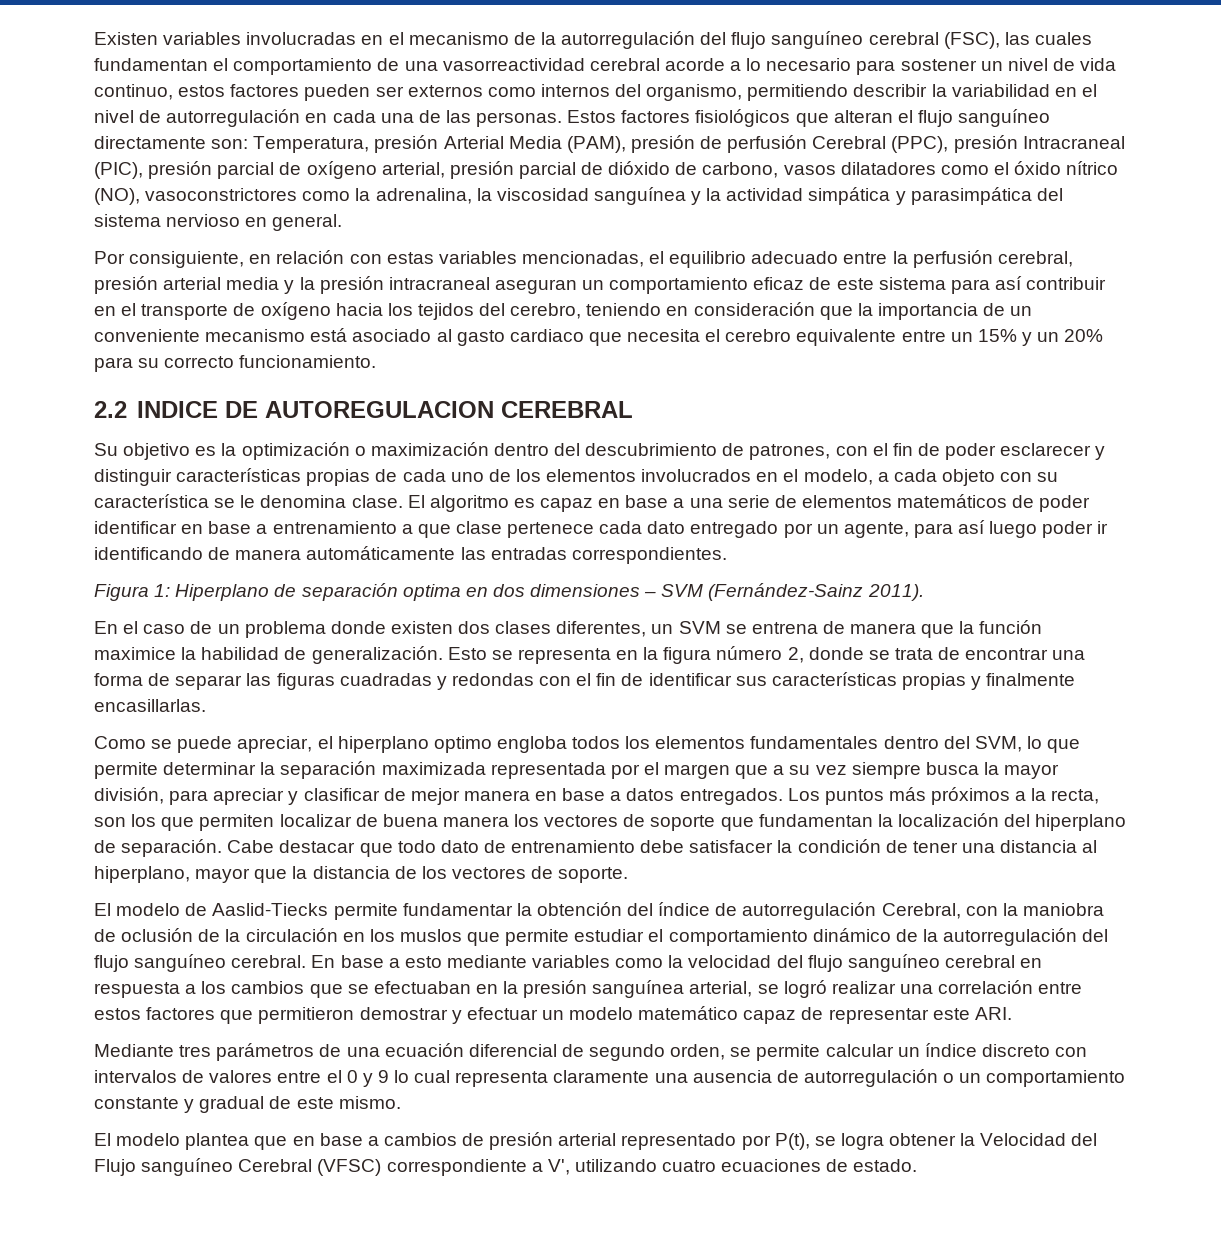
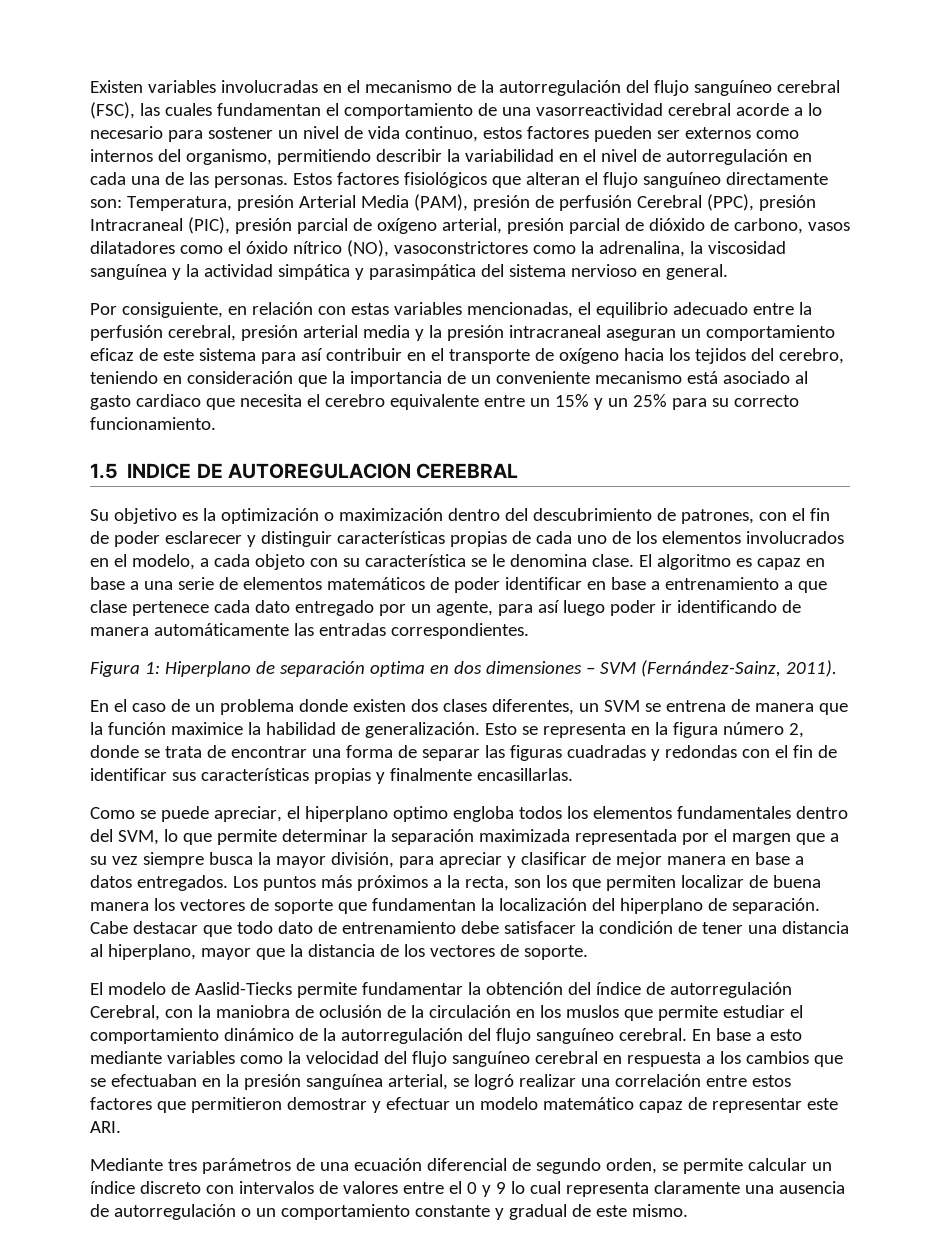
- Por consiguiente, en relación con estas variables mencionadas, el equilibrio adecuado entre la perfusión cerebral, presión arterial media y la presión intracraneal aseguran un comportamiento eficaz de este sistema para así contribuir en el transporte de oxígeno hacia los tejidos del cerebro, teniendo en consideración que la importancia de un conveniente mecanismo está asociado al gasto cardiaco que necesita el cerebro equivalente entre un 15% y un 20% para su correcto funcionamiento.
+ Por consiguiente, en relación con estas variables mencionadas, el equilibrio adecuado entre la perfusión cerebral, presión arterial media y la presión intracraneal aseguran un comportamiento eficaz de este sistema para así contribuir en el transporte de oxígeno hacia los tejidos del cerebro, teniendo en consideración que la importancia de un conveniente mecanismo está asociado al gasto cardiaco que necesita el cerebro equivalente entre un 15% y un 25% para su correcto funcionamiento.
- 2.2 INDICE DE AUTOREGULACION CEREBRAL
+ 1.5 INDICE DE AUTOREGULACION CEREBRAL
- Figura 1: Hiperplano de separación optima en dos dimensiones – SVM (Fernández-Sainz 2011).
+ Figura 1: Hiperplano de separación optima en dos dimensiones – SVM (Fernández-Sainz, 2011).
- El modelo plantea que en base a cambios de presión arterial representado por P(t), se logra obtener la Velocidad del Flujo sanguíneo Cerebral (VFSC) correspondiente a V', utilizando cuatro ecuaciones de estado.

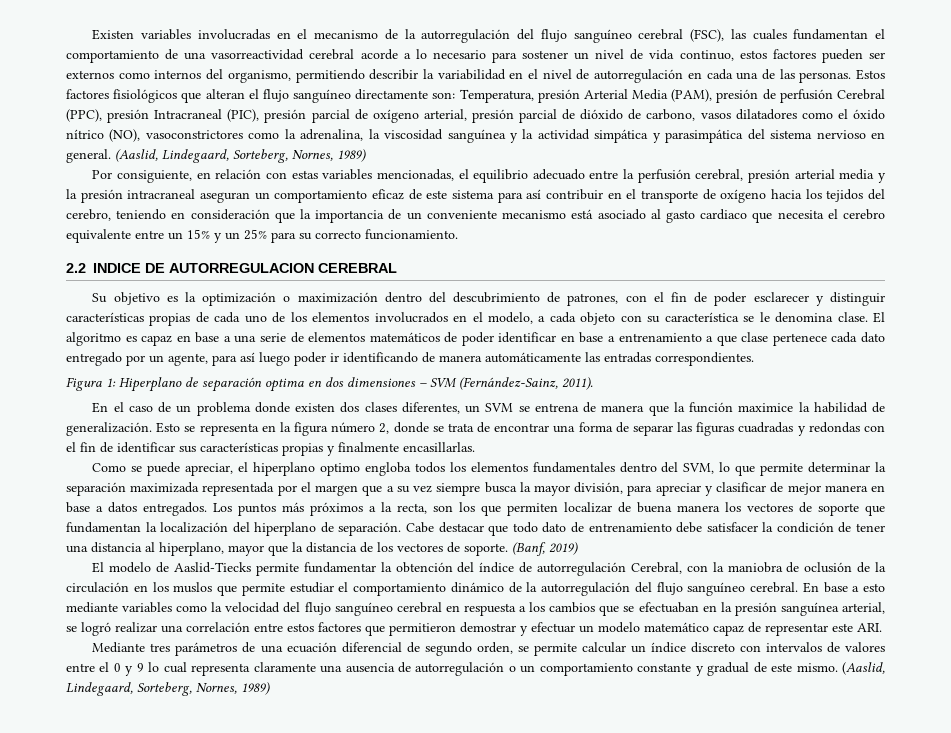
- Estos factores fisiológicos que alteran el flujo sanguíneo directamente son: Temperatura, presión Arterial Media (PAM), presión de perfusión Cerebral (PPC), presión Intracraneal (PIC), presión parcial de oxígeno arterial, presión parcial de dióxido de carbono, vasos dilatadores como el óxido nítrico (NO), vasoconstrictores como la adrenalina, la viscosidad sanguínea y la actividad simpática y parasimpática del sistema nervioso en general.
+ Estos factores fisiológicos que alteran el flujo sanguíneo directamente son: Temperatura, presión Arterial Media (PAM), presión de perfusión Cerebral (PPC), presión Intracraneal (PIC), presión parcial de oxígeno arterial, presión parcial de dióxido de carbono, vasos dilatadores como el óxido nítrico (NO), vasoconstrictores como la adrenalina, la viscosidad sanguínea y la actividad simpática y parasimpática del sistema nervioso en general. (Aaslid, Lindegaard, Sorteberg, Nornes, 1989)
- 1.5 INDICE DE AUTOREGULACION CEREBRAL
+ 2.2 INDICE DE AUTORREGULACION CEREBRAL
+ (Banf, 2019)
- Mediante tres parámetros de una ecuación diferencial de segundo orden, se permite calcular un índice discreto con intervalos de valores entre el 0 y 9 lo cual representa claramente una ausencia de autorregulación o un comportamiento constante y gradual de este mismo.
+ Mediante tres parámetros de una ecuación diferencial de segundo orden, se permite calcular un índice discreto con intervalos de valores entre el 0 y 9 lo cual representa claramente una ausencia de autorregulación o un comportamiento constante y gradual de este mismo. (Aaslid, Lindegaard, Sorteberg, Nornes, 1989)

